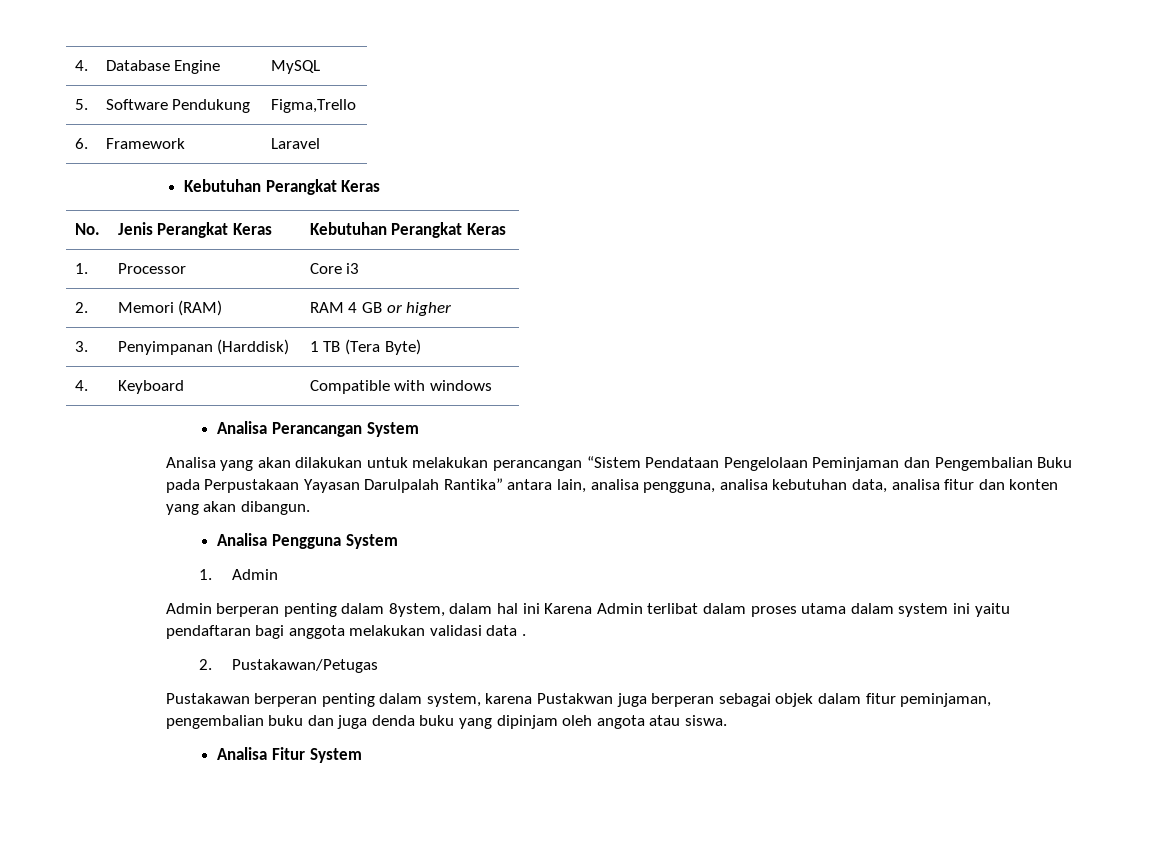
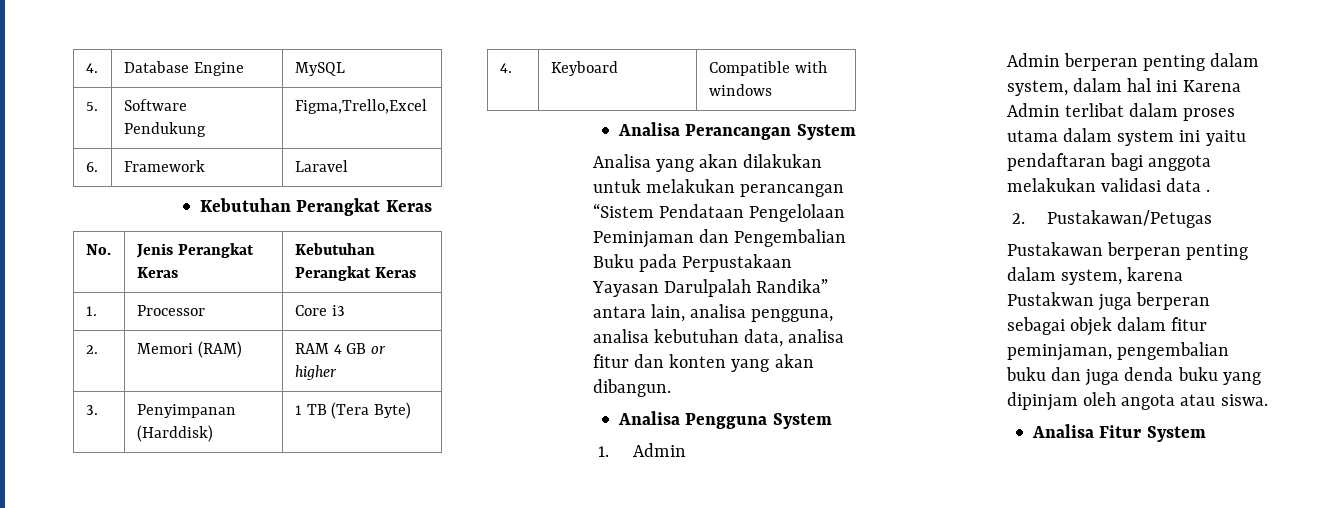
- 5. | Software Pendukung | Figma,Trello
+ 5. | Software Pendukung | Figma,Trello,Excel
- Analisa yang akan dilakukan untuk melakukan perancangan “Sistem Pendataan Pengelolaan Peminjaman dan Pengembalian Buku pada Perpustakaan Yayasan Darulpalah Rantika” antara lain, analisa pengguna, analisa kebutuhan data, analisa fitur dan konten yang akan dibangun.
+ Analisa yang akan dilakukan untuk melakukan perancangan “Sistem Pendataan Pengelolaan Peminjaman dan Pengembalian Buku pada Perpustakaan Yayasan Darulpalah Randika” antara lain, analisa pengguna, analisa kebutuhan data, analisa fitur dan konten yang akan dibangun.
- Admin berperan penting dalam 8ystem, dalam hal ini Karena Admin terlibat dalam proses utama dalam system ini yaitu pendaftaran bagi anggota melakukan validasi data .
+ Admin berperan penting dalam system, dalam hal ini Karena Admin terlibat dalam proses utama dalam system ini yaitu pendaftaran bagi anggota melakukan validasi data .

